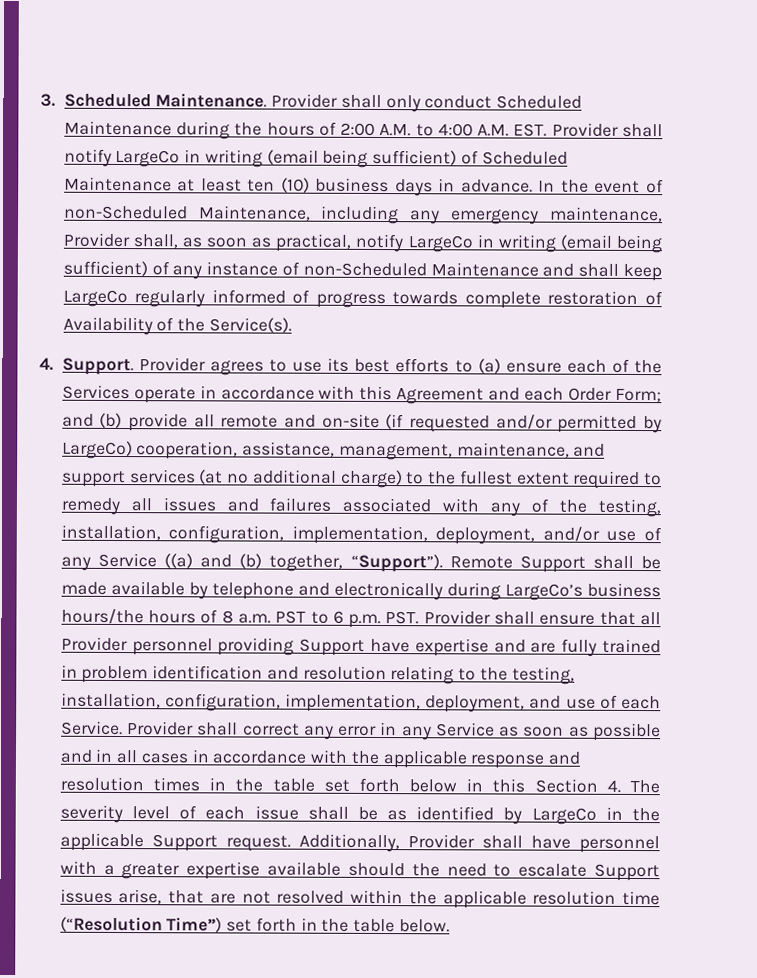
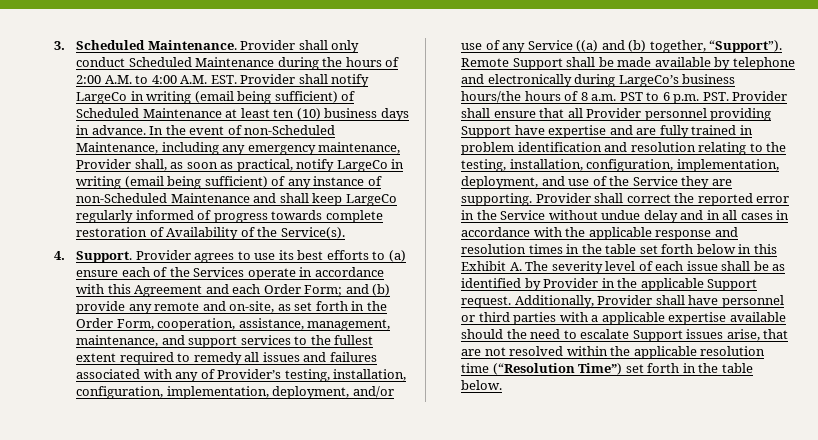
- and (b) provide all remote and on-site (if requested and/or permitted by LargeCo) cooperation, assistance, management, maintenance, and support services (at no additional charge) to the fullest extent required to remedy all issues and failures associated with any of the testing, installation, configuration, implementation, deployment, and/or use of any Service ((a) and (b) together, “Support”).
+ and (b) provide any remote and on-site, as set forth in the Order Form, cooperation, assistance, management, maintenance, and support services to the fullest extent required to remedy all issues and failures associated with any of Provider’s testing, installation, configuration, implementation, deployment, and/or use of any Service ((a) and (b) together, “Support”).
- Remote Support shall be made available by telephone and electronically during LargeCo’s business hours/the hours of 8 a.m. PST to 6 p.m. PST. Provider shall ensure that all Provider personnel providing Support have expertise and are fully trained in problem identification and resolution relating to the testing, installation, configuration, implementation, deployment, and use of each Service. Provider shall correct any error in any Service as soon as possible and in all cases in accordance with the applicable response and resolution times in the table set forth below in this Section 4. The severity level of each issue shall be as identified by LargeCo in the applicable Support request.
+ Remote Support shall be made available by telephone and electronically during LargeCo’s business hours/the hours of 8 a.m. PST to 6 p.m. PST. Provider shall ensure that all Provider personnel providing Support have expertise and are fully trained in problem identification and resolution relating to the testing, installation, configuration, implementation, deployment, and use of the Service they are supporting. Provider shall correct the reported error in the Service without undue delay and in all cases in accordance with the applicable response and resolution times in the table set forth below in this Exhibit A. The severity level of each issue shall be as identified by Provider in the applicable Support request.
- Additionally, Provider shall have personnel with a greater expertise available should the need to escalate Support issues arise, that are not resolved within the applicable resolution time (“Resolution Time”) set forth in the table below.
+ Additionally, Provider shall have personnel or third parties with a applicable expertise available should the need to escalate Support issues arise, that are not resolved within the applicable resolution time (“Resolution Time”) set forth in the table below.

